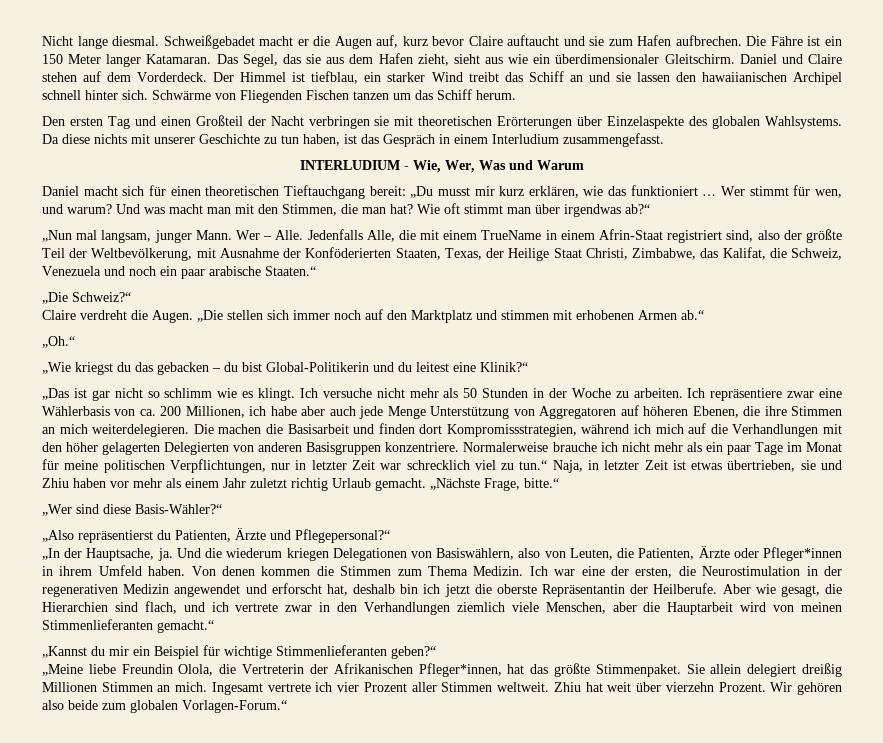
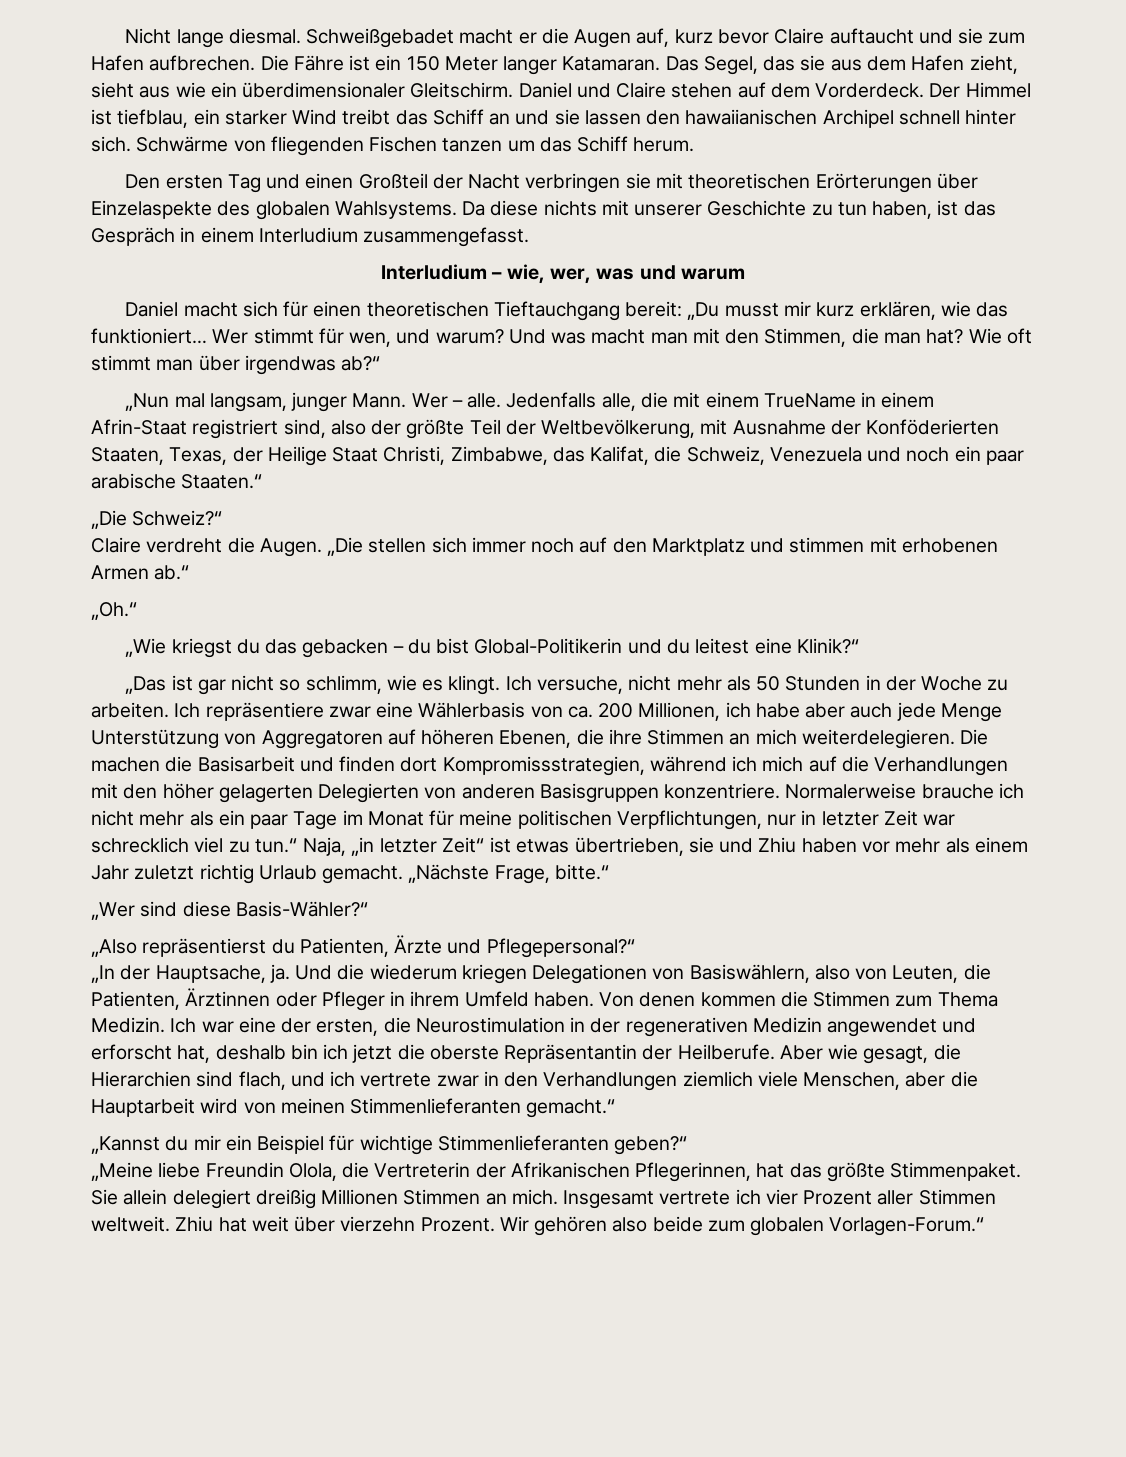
- Schwärme von Fliegenden Fischen tanzen um das Schiff herum.
+ Schwärme von fliegenden Fischen tanzen um das Schiff herum.
- INTERLUDIUM - Wie, Wer, Was und Warum
+ Interludium – wie, wer, was und warum
- Daniel macht sich für einen theoretischen Tieftauchgang bereit: „Du musst mir kurz erklären, wie das funktioniert …
+ Daniel macht sich für einen theoretischen Tieftauchgang bereit: „Du musst mir kurz erklären, wie das funktioniert…
- Wer – Alle. Jedenfalls Alle, die mit einem TrueName in einem Afrin-Staat registriert sind, also der größte Teil der Weltbevölkerung, mit Ausnahme der Konföderierten Staaten, Texas, der Heilige Staat Christi, Zimbabwe, das Kalifat, die Schweiz, Venezuela und noch ein paar arabische Staaten.“
+ Wer – alle. Jedenfalls alle, die mit einem TrueName in einem Afrin-Staat registriert sind, also der größte Teil der Weltbevölkerung, mit Ausnahme der Konföderierten Staaten, Texas, der Heilige Staat Christi, Zimbabwe, das Kalifat, die Schweiz, Venezuela und noch ein paar arabische Staaten.“
- „Das ist gar nicht so schlimm wie es klingt.
+ „Das ist gar nicht so schlimm, wie es klingt.
- Ich versuche nicht mehr als 50 Stunden in der Woche zu arbeiten.
+ Ich versuche, nicht mehr als 50 Stunden in der Woche zu arbeiten.
- Normalerweise brauche ich nicht mehr als ein paar Tage im Monat für meine politischen Verpflichtungen, nur in letzter Zeit war schrecklich viel zu tun.“ Naja, in letzter Zeit ist etwas übertrieben, sie und Zhiu haben vor mehr als einem Jahr zuletzt richtig Urlaub gemacht.
+ Normalerweise brauche ich nicht mehr als ein paar Tage im Monat für meine politischen Verpflichtungen, nur in letzter Zeit war schrecklich viel zu tun.“ Naja, „in letzter Zeit“ ist etwas übertrieben, sie und Zhiu haben vor mehr als einem Jahr zuletzt richtig Urlaub gemacht.
- Und die wiederum kriegen Delegationen von Basiswählern, also von Leuten, die Patienten, Ärzte oder Pfleger*innen in ihrem Umfeld haben.
+ Und die wiederum kriegen Delegationen von Basiswählern, also von Leuten, die Patienten, Ärztinnen oder Pfleger in ihrem Umfeld haben.
- „Meine liebe Freundin Olola, die Vertreterin der Afrikanischen Pfleger*innen, hat das größte Stimmenpaket.
+ „Meine liebe Freundin Olola, die Vertreterin der Afrikanischen Pflegerinnen, hat das größte Stimmenpaket.
- Ingesamt vertrete ich vier Prozent aller Stimmen weltweit.
+ Insgesamt vertrete ich vier Prozent aller Stimmen weltweit.

